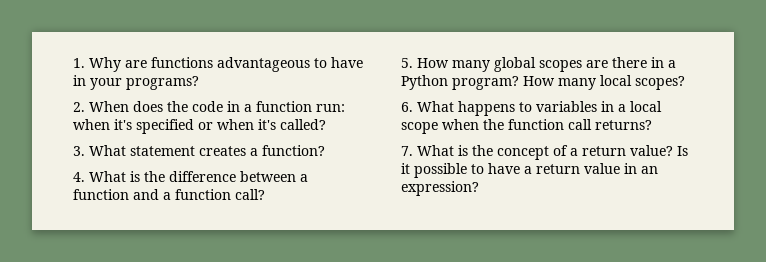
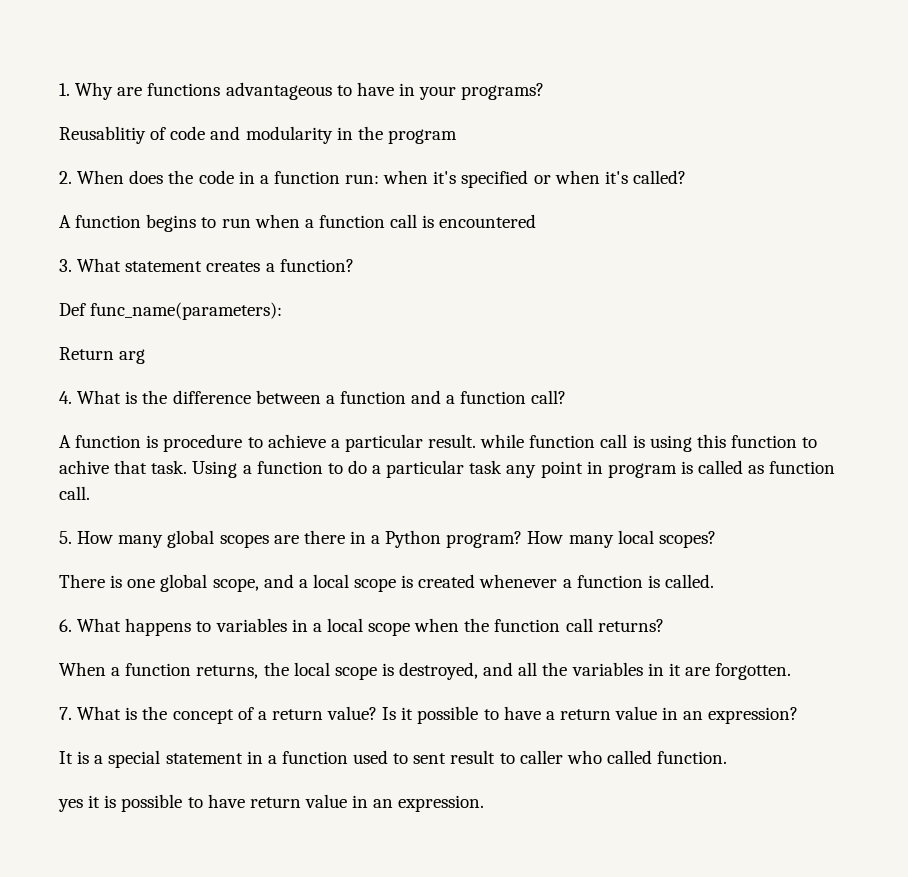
+ Reusablitiy of code and modularity in the program
+ A function begins to run when a function call is encountered
+ Def func_name(parameters):
+ Return arg
+ A function is procedure to achieve a particular result. while function call is using this function to achive that task. Using a function to do a particular task any point in program is called as function call.
+ There is one global scope, and a local scope is created whenever a function is called.
+ When a function returns, the local scope is destroyed, and all the variables in it are forgotten.
+ It is a special statement in a function used to sent result to caller who called function.
+ yes it is possible to have return value in an expression.

